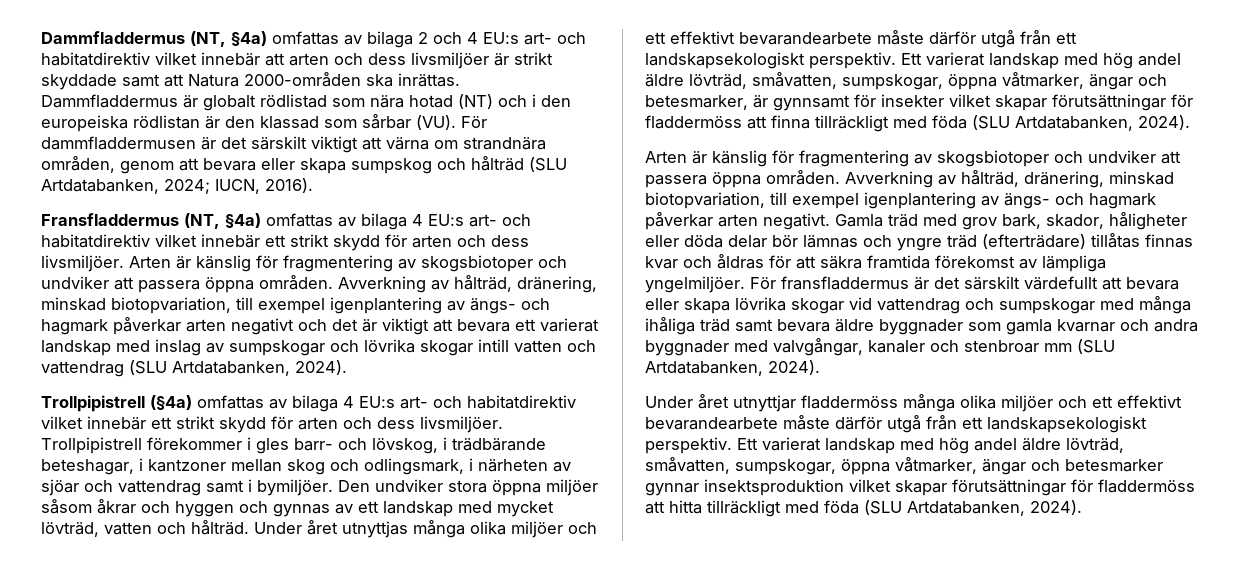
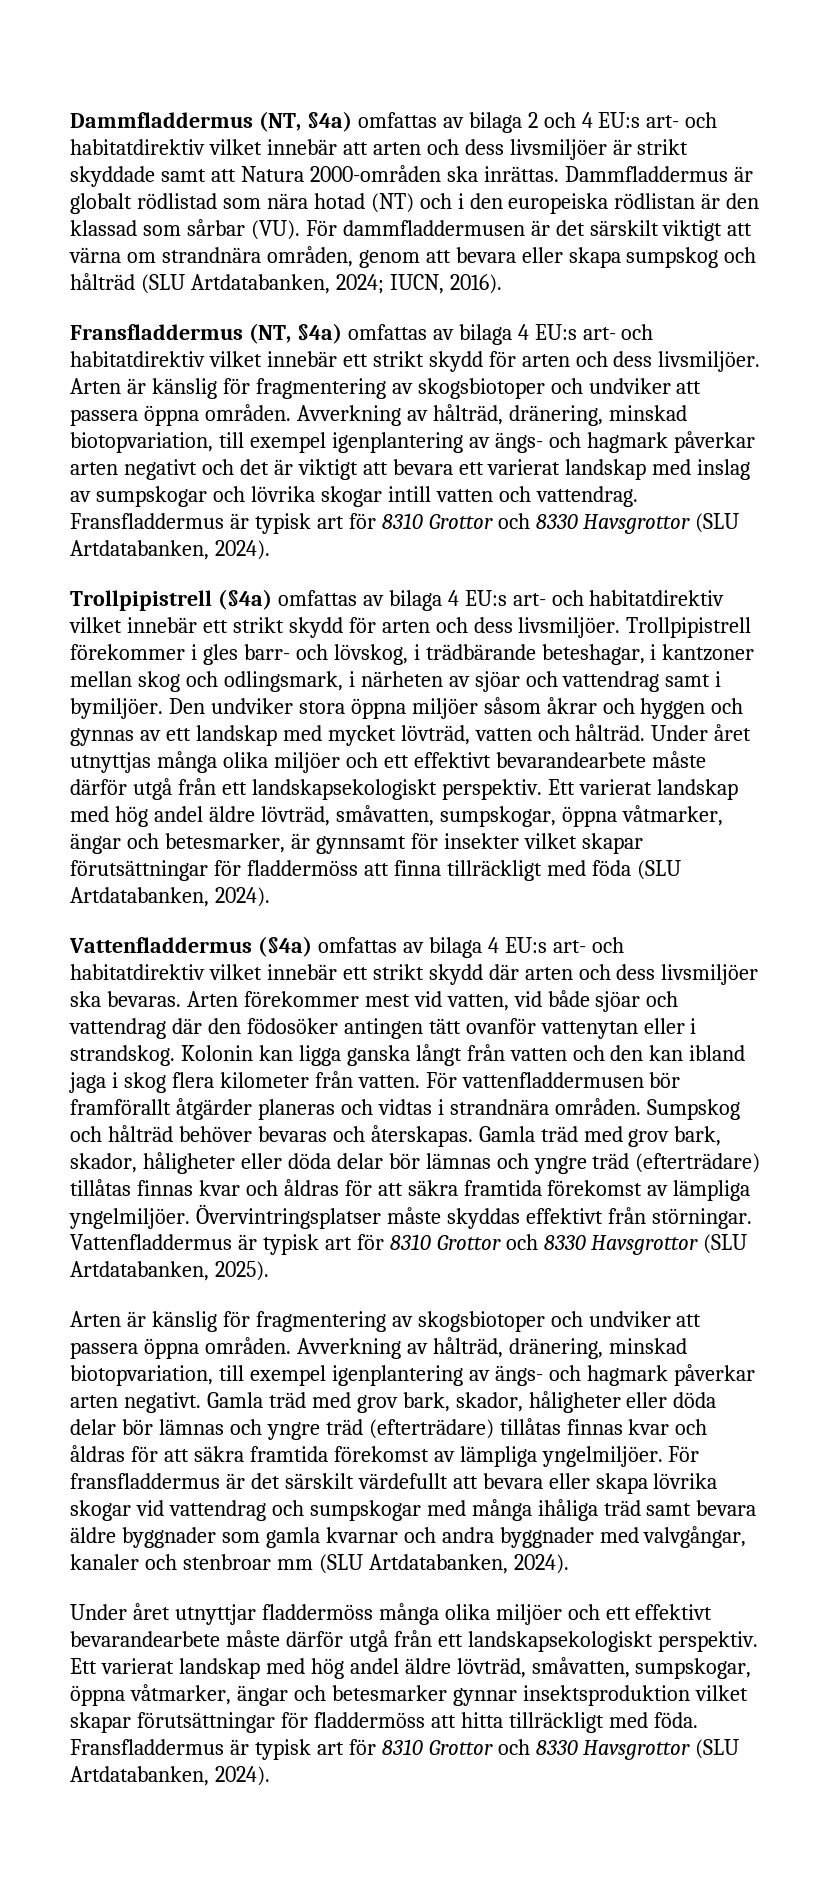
- Avverkning av hålträd, dränering, minskad biotopvariation, till exempel igenplantering av ängs- och hagmark påverkar arten negativt och det är viktigt att bevara ett varierat landskap med inslag av sumpskogar och lövrika skogar intill vatten och vattendrag (SLU Artdatabanken, 2024).
+ Avverkning av hålträd, dränering, minskad biotopvariation, till exempel igenplantering av ängs- och hagmark påverkar arten negativt och det är viktigt att bevara ett varierat landskap med inslag av sumpskogar och lövrika skogar intill vatten och vattendrag. Fransfladdermus är typisk art för 8310 Grottor och 8330 Havsgrottor (SLU Artdatabanken, 2024).
+ Vattenfladdermus (§4a) omfattas av bilaga 4 EU:s art- och habitatdirektiv vilket innebär ett strikt skydd där arten och dess livsmiljöer ska bevaras. Arten förekommer mest vid vatten, vid både sjöar och vattendrag där den födosöker antingen tätt ovanför vattenytan eller i strandskog. Kolonin kan ligga ganska långt från vatten och den kan ibland jaga i skog flera kilometer från vatten. För vattenfladdermusen bör framförallt åtgärder planeras och vidtas i strandnära områden. Sumpskog och hålträd behöver bevaras och återskapas. Gamla träd med grov bark, skador, håligheter eller döda delar bör lämnas och yngre träd (efterträdare) tillåtas finnas kvar och åldras för att säkra framtida förekomst av lämpliga yngelmiljöer. Övervintringsplatser måste skyddas effektivt från störningar. Vattenfladdermus är typisk art för 8310 Grottor och 8330 Havsgrottor (SLU Artdatabanken, 2025).
- Ett varierat landskap med hög andel äldre lövträd, småvatten, sumpskogar, öppna våtmarker, ängar och betesmarker gynnar insektsproduktion vilket skapar förutsättningar för fladdermöss att hitta tillräckligt med föda (SLU Artdatabanken, 2024).
+ Ett varierat landskap med hög andel äldre lövträd, småvatten, sumpskogar, öppna våtmarker, ängar och betesmarker gynnar insektsproduktion vilket skapar förutsättningar för fladdermöss att hitta tillräckligt med föda. Fransfladdermus är typisk art för 8310 Grottor och 8330 Havsgrottor (SLU Artdatabanken, 2024).

